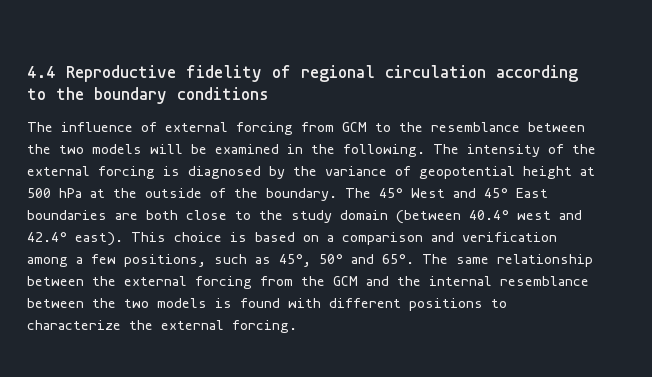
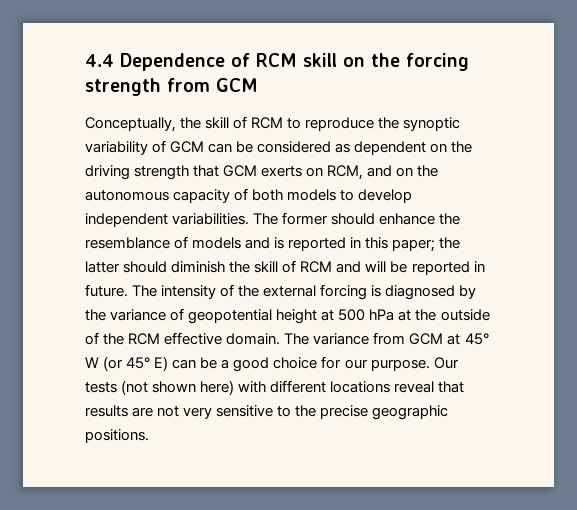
- 4.4 Reproductive fidelity of regional circulation according to the boundary conditions
- The influence of external forcing from GCM to the resemblance between the two models will be examined in the following.
+ 4.4 Dependence of RCM skill on the forcing strength from GCM
+ Conceptually, the skill of RCM to reproduce the synoptic variability of GCM can be considered as dependent on the driving strength that GCM exerts on RCM, and on the autonomous capacity of both models to develop independent variabilities. The former should enhance the resemblance of models and is reported in this paper; the latter should diminish the skill of RCM and will be reported in future.
- The intensity of the external forcing is diagnosed by the variance of geopotential height at 500 hPa at the outside of the boundary. The 45° West and 45° East boundaries are both close to the study domain (between 40.4° west and 42.4° east). This choice is based on a comparison and verification among a few positions, such as 45°, 50° and 65°. The same relationship between the external forcing from the GCM and the internal resemblance between the two models is found with different positions to characterize the external forcing.
+ The intensity of the external forcing is diagnosed by the variance of geopotential height at 500 hPa at the outside of the RCM effective domain. The variance from GCM at 45° W (or 45° E) can be a good choice for our purpose. Our tests (not shown here) with different locations reveal that results are not very sensitive to the precise geographic positions.

